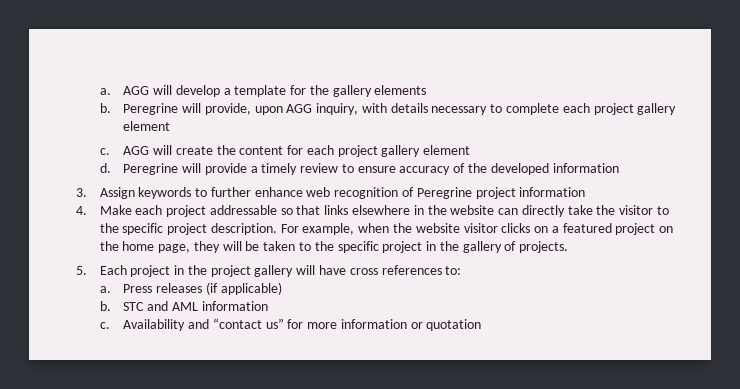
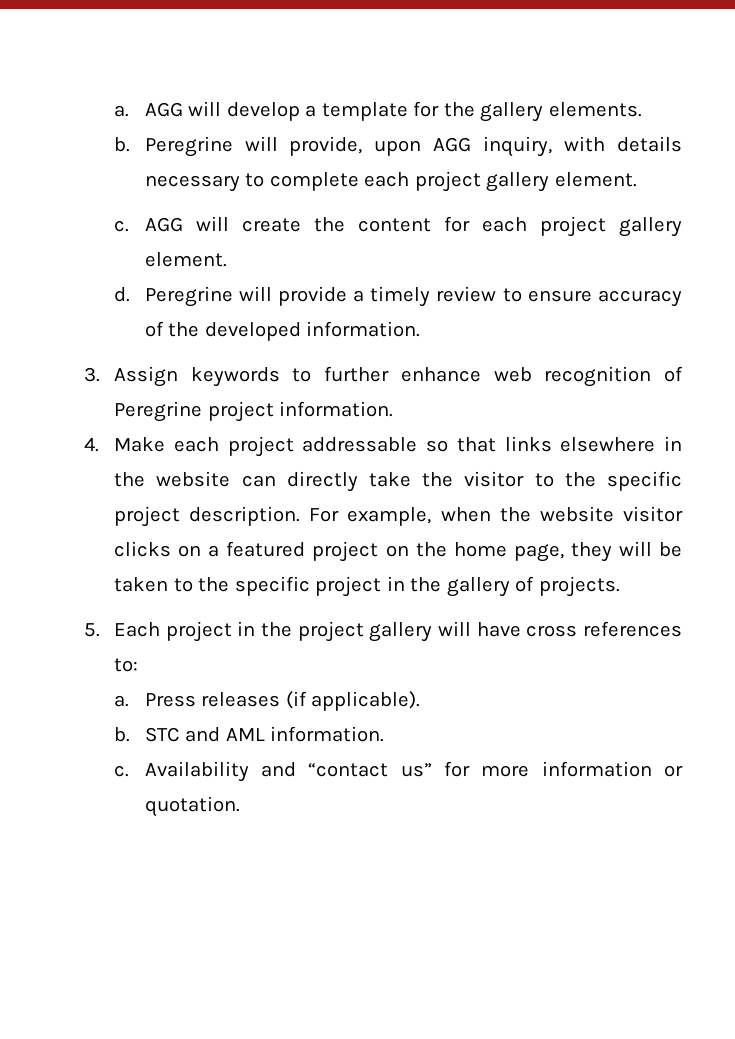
- AGG will develop a template for the gallery elements
+ AGG will develop a template for the gallery elements.
- Peregrine will provide, upon AGG inquiry, with details necessary to complete each project gallery element
+ Peregrine will provide, upon AGG inquiry, with details necessary to complete each project gallery element.
- AGG will create the content for each project gallery element
+ AGG will create the content for each project gallery element.
- Peregrine will provide a timely review to ensure accuracy of the developed information
+ Peregrine will provide a timely review to ensure accuracy of the developed information.
- 3. Assign keywords to further enhance web recognition of Peregrine project information
+ 3. Assign keywords to further enhance web recognition of Peregrine project information.
- Press releases (if applicable)
+ Press releases (if applicable).
- STC and AML information
+ STC and AML information.
- Availability and “contact us” for more information or quotation
+ Availability and “contact us” for more information or quotation.

